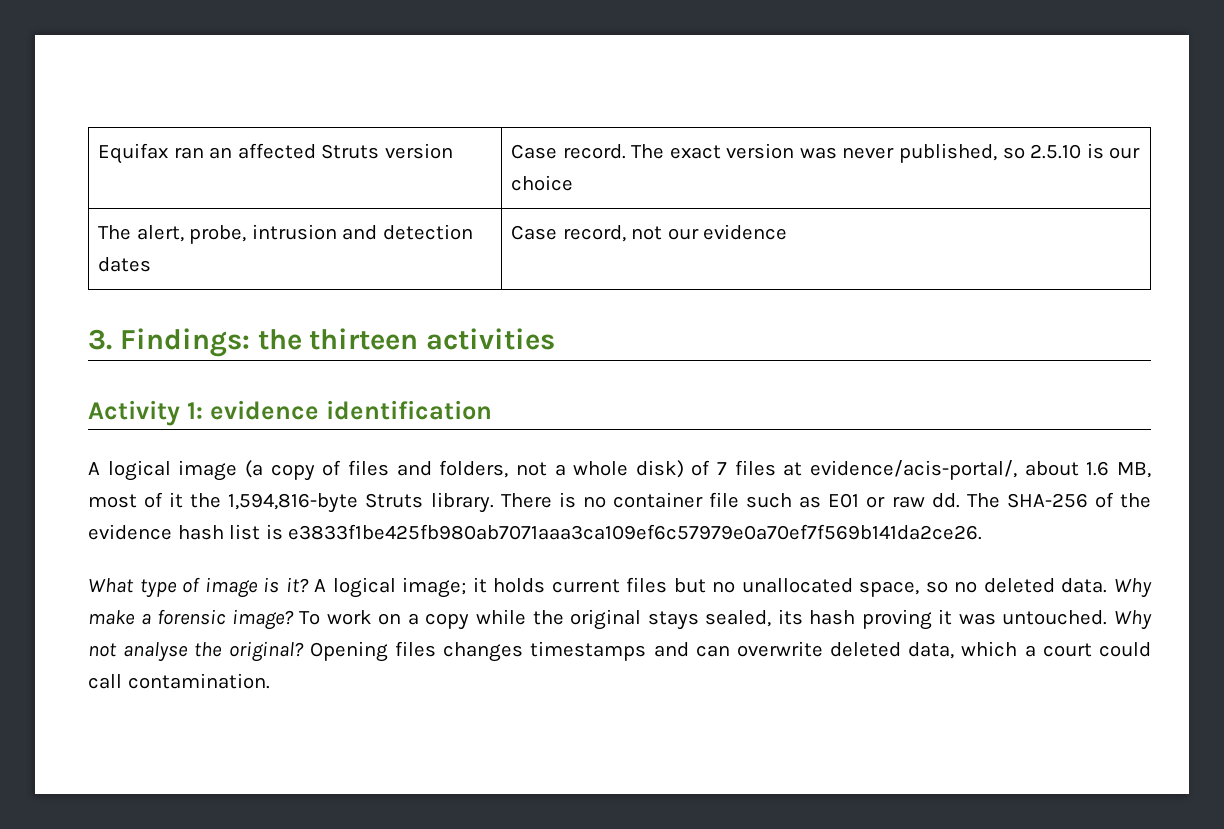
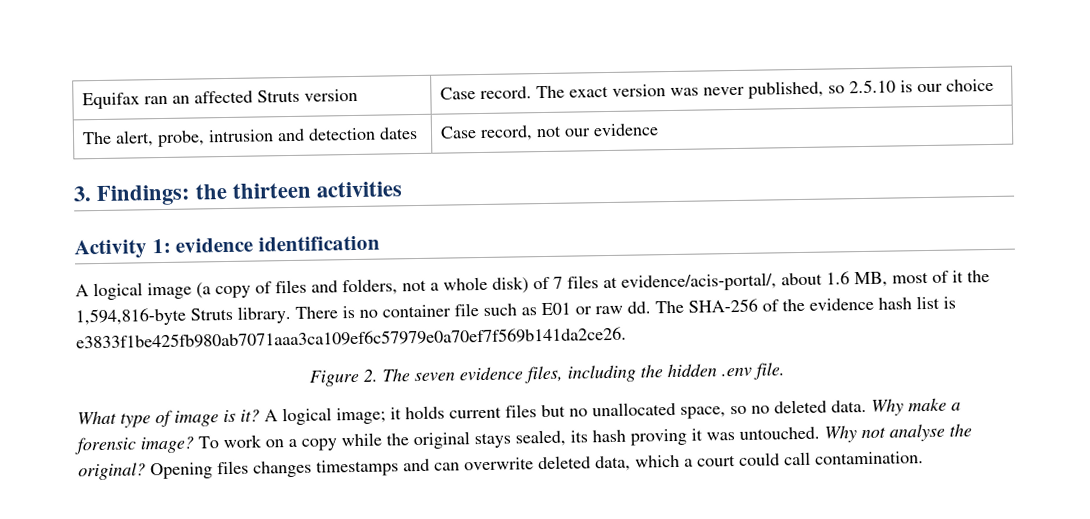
+ Figure 2. The seven evidence files, including the hidden .env file.

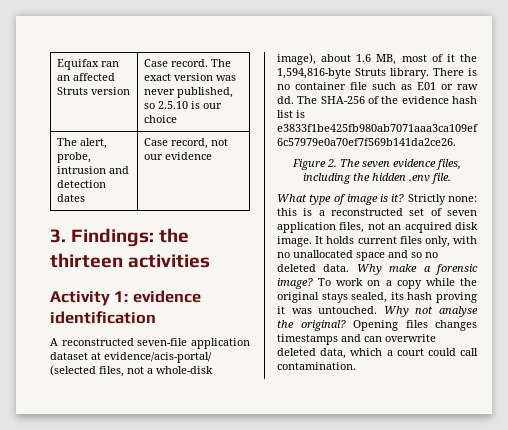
- A logical image (a copy of files and folders, not a whole disk) of 7 files at evidence/acis-portal/, about 1.6 MB, most of it the 1,594,816-byte Struts library.
+ A reconstructed seven-file application dataset at evidence/acis-portal/ (selected files, not a whole-disk image), about 1.6 MB, most of it the 1,594,816-byte Struts library.
- A logical image; it holds current files but no unallocated space, so no deleted data.
+ Strictly none: this is a reconstructed set of seven application files, not an acquired disk image. It holds current files only, with no unallocated space and so no deleted data.

